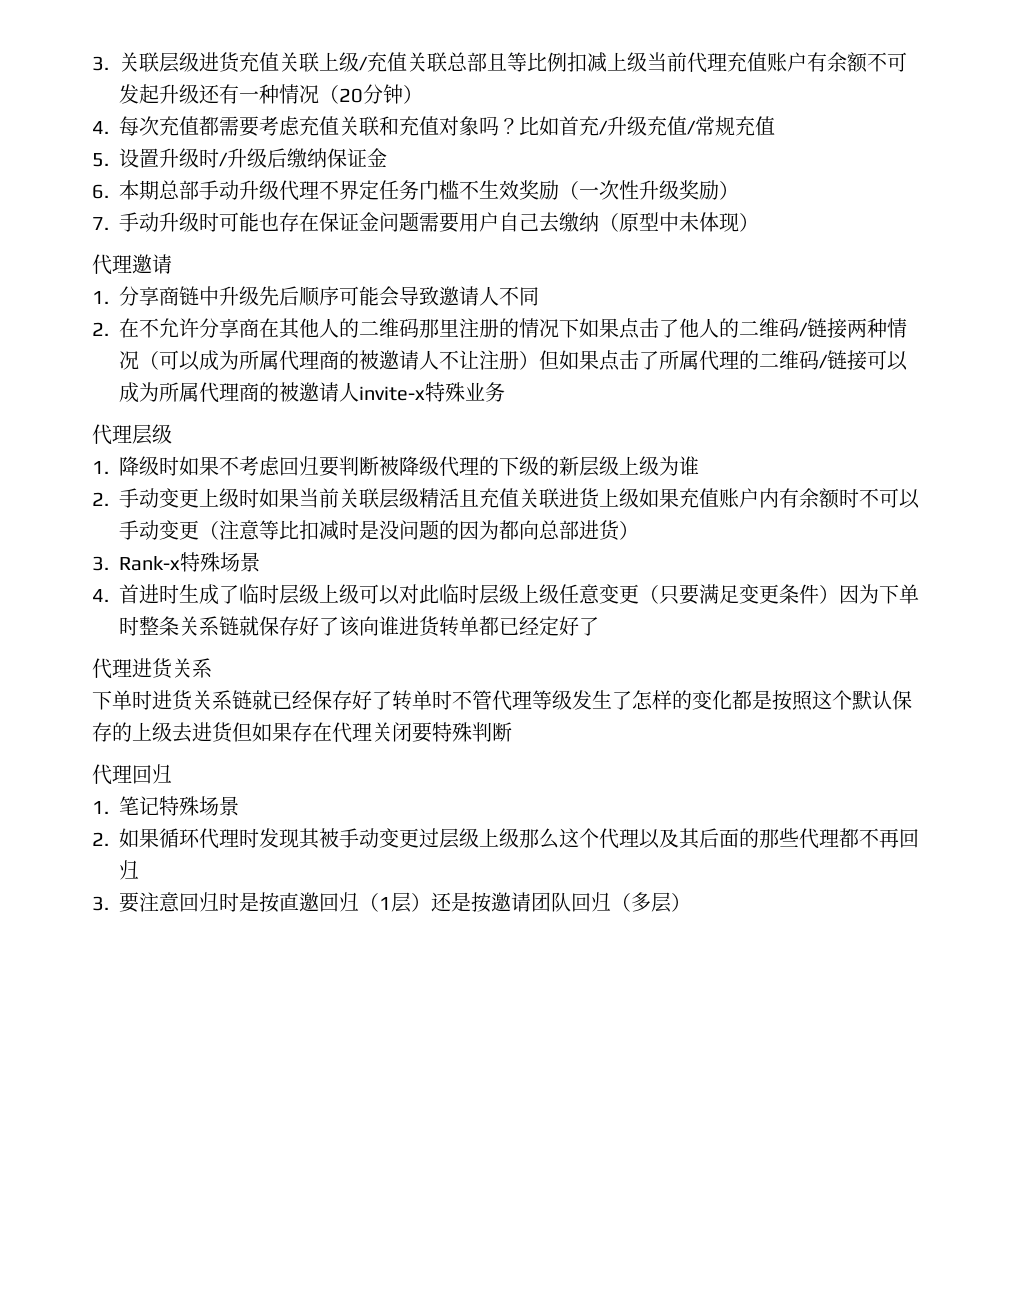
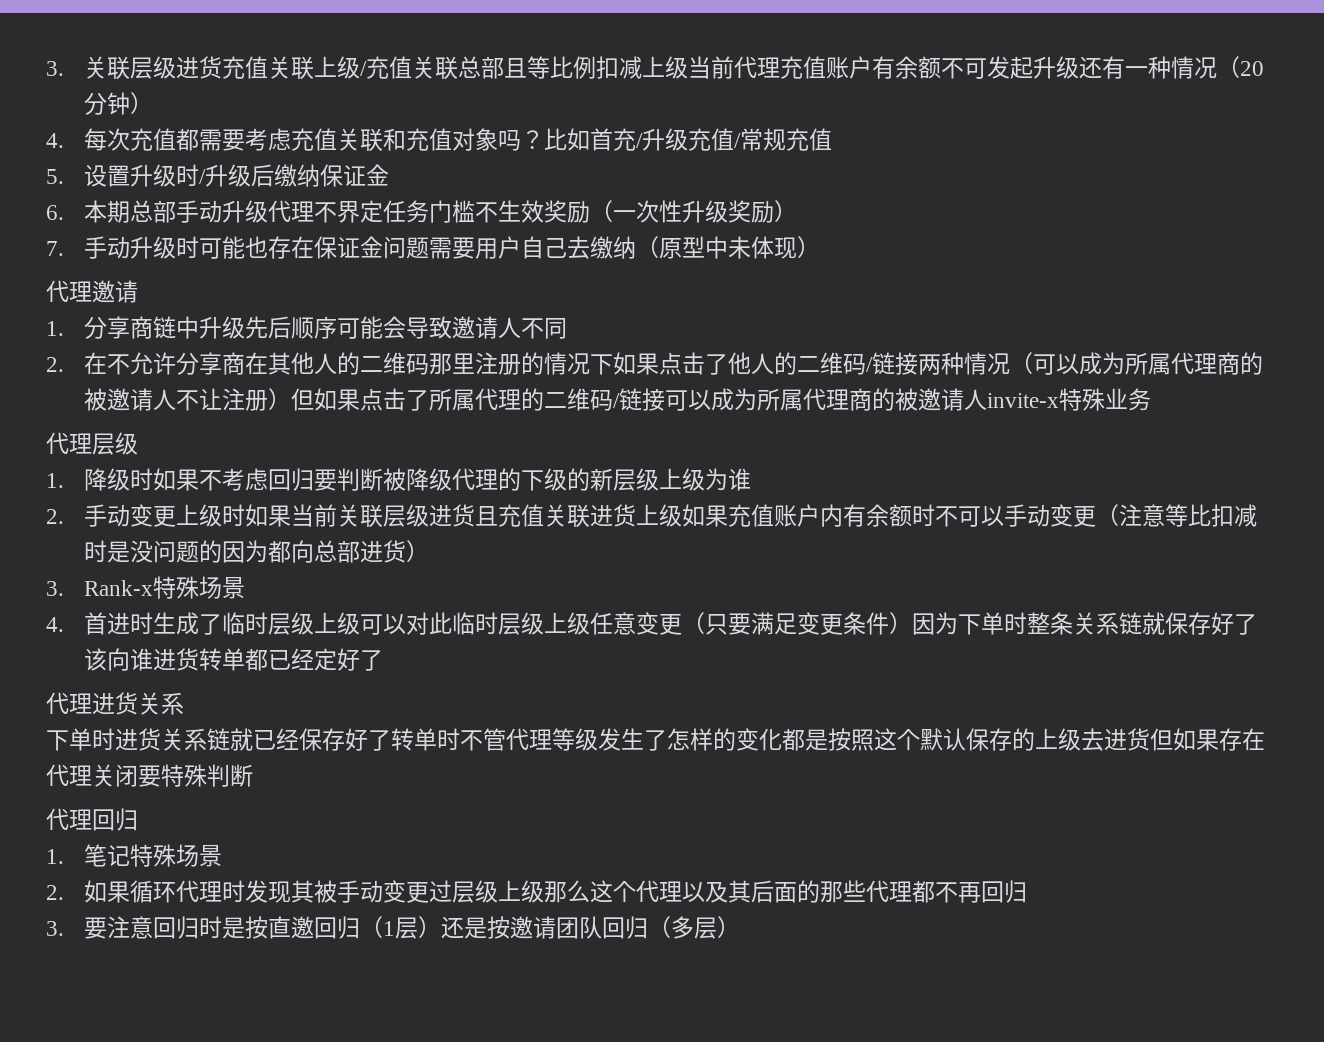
- 2.手动变更上级时如果当前关联层级精活且充值关联进货上级如果充值账户内有余额时不可以手动变更（注意等比扣减时是没问题的因为都向总部进货）
+ 2.手动变更上级时如果当前关联层级进货且充值关联进货上级如果充值账户内有余额时不可以手动变更（注意等比扣减时是没问题的因为都向总部进货）

